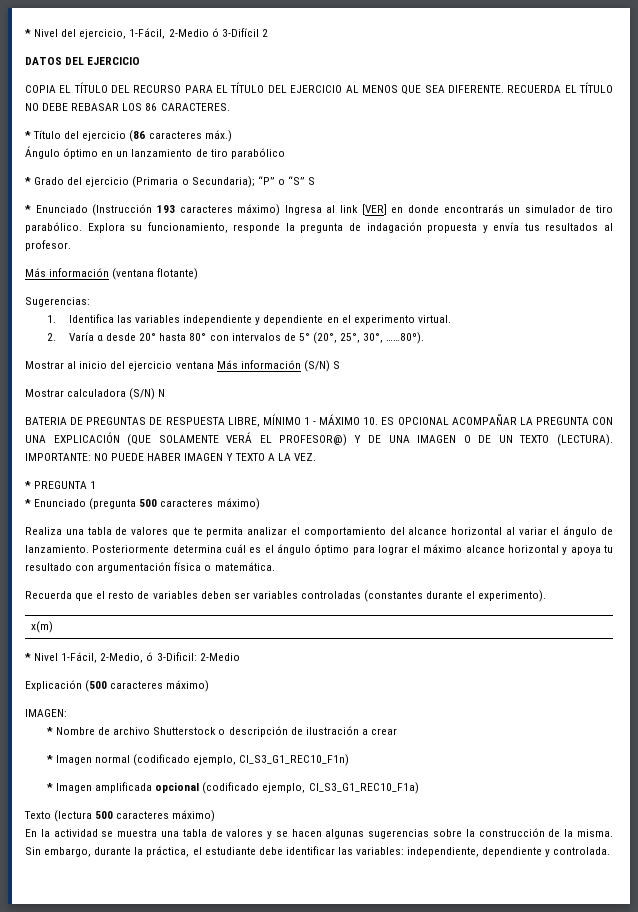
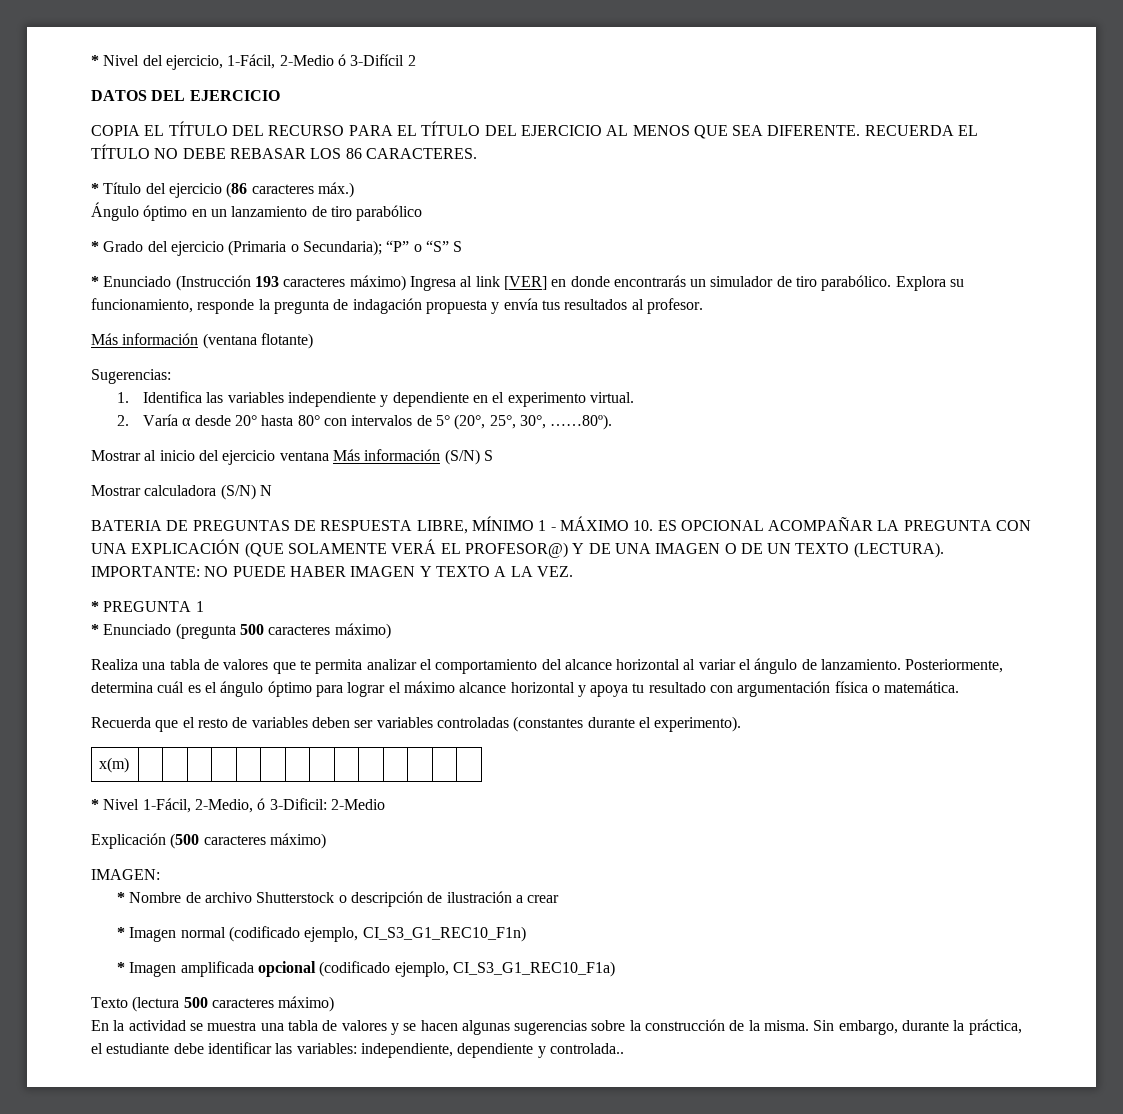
- Posteriormente determina cuál es el ángulo óptimo para lograr el máximo alcance horizontal y apoya tu resultado con argumentación física o matemática.
+ Posteriormente, determina cuál es el ángulo óptimo para lograr el máximo alcance horizontal y apoya tu resultado con argumentación física o matemática.
- Sin embargo, durante la práctica, el estudiante debe identificar las variables: independiente, dependiente y controlada.
+ Sin embargo, durante la práctica, el estudiante debe identificar las variables: independiente, dependiente y controlada..

